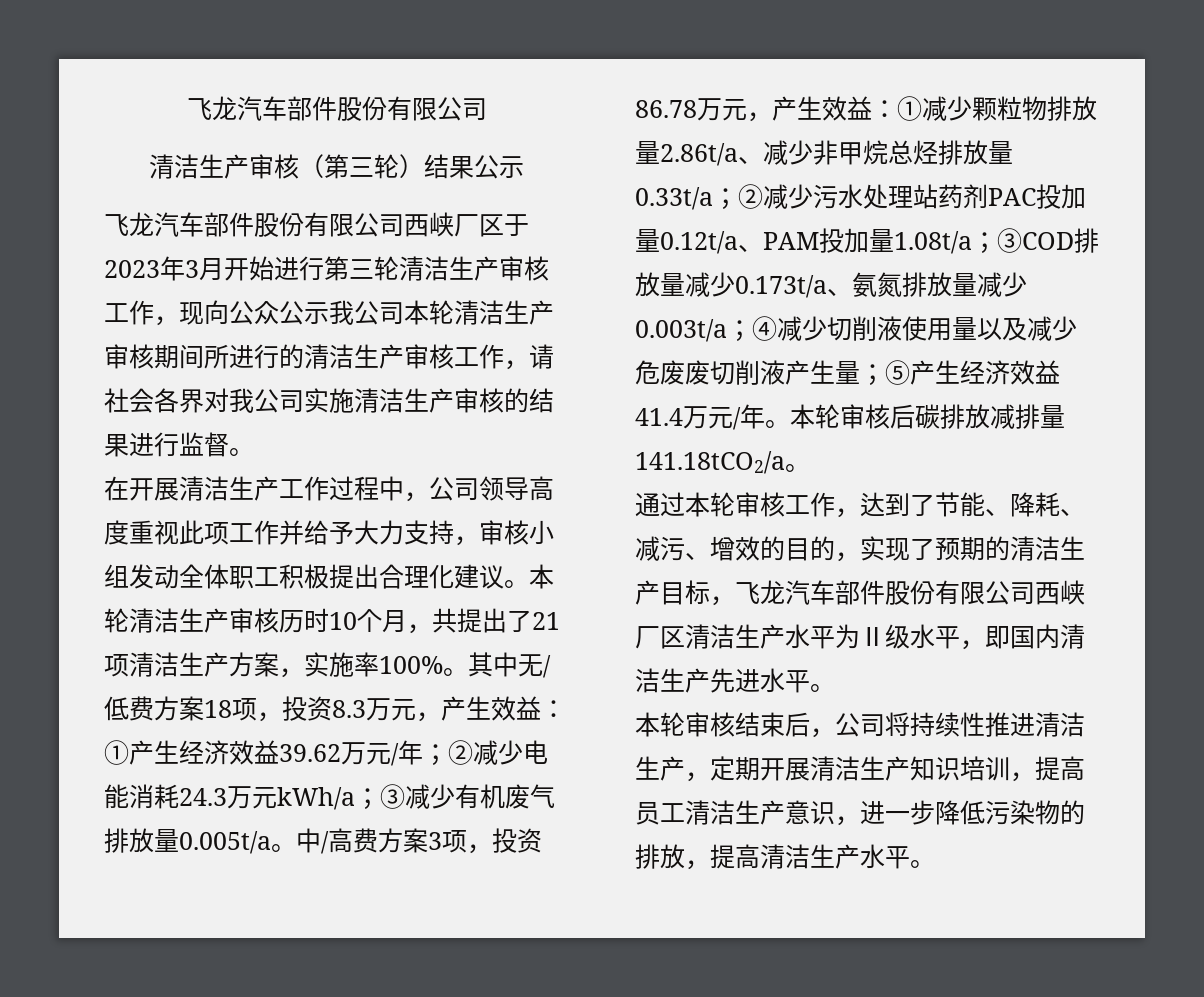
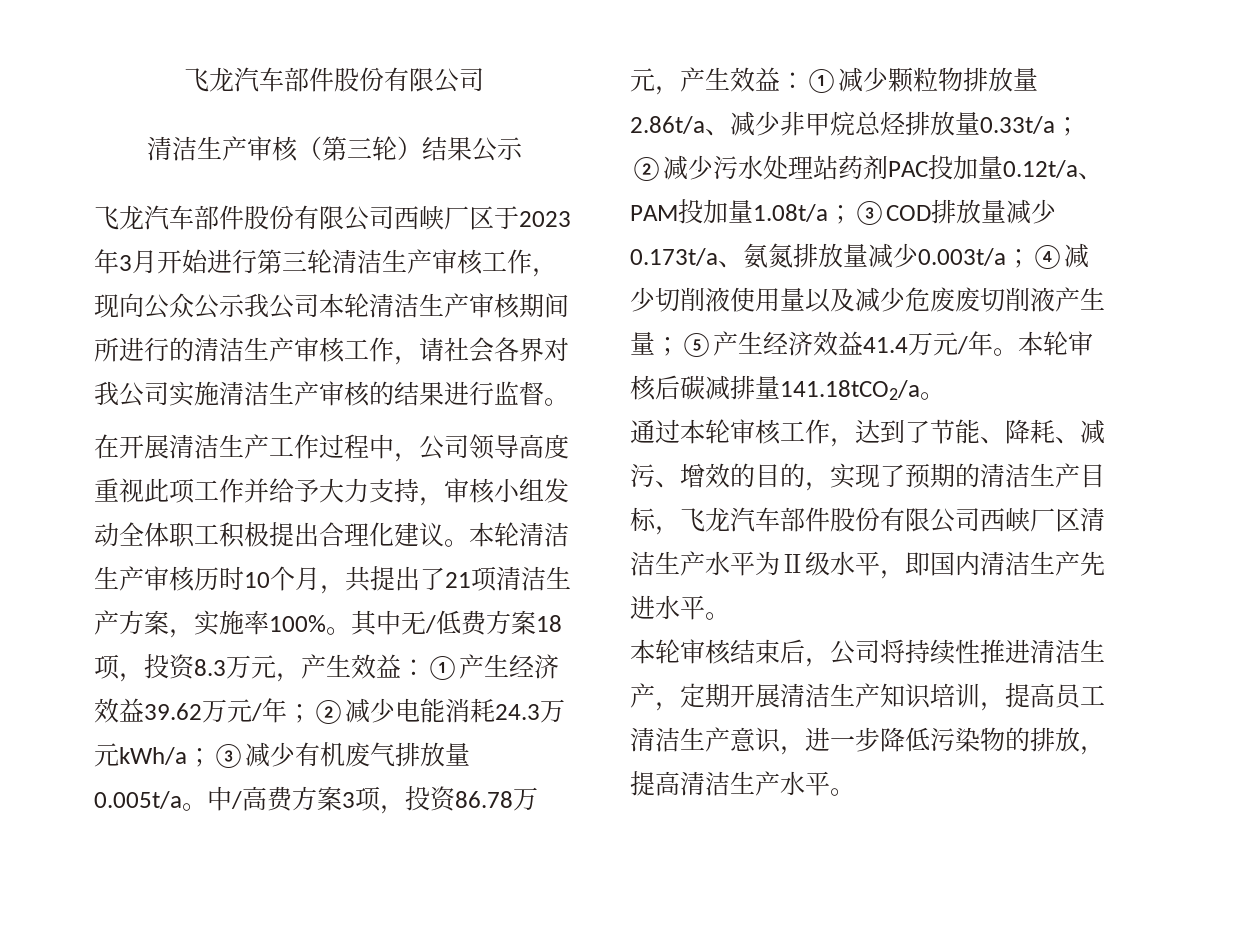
- 本轮审核后碳排放减排量141.18tCO2/a。
+ 本轮审核后碳减排量141.18tCO2/a。

